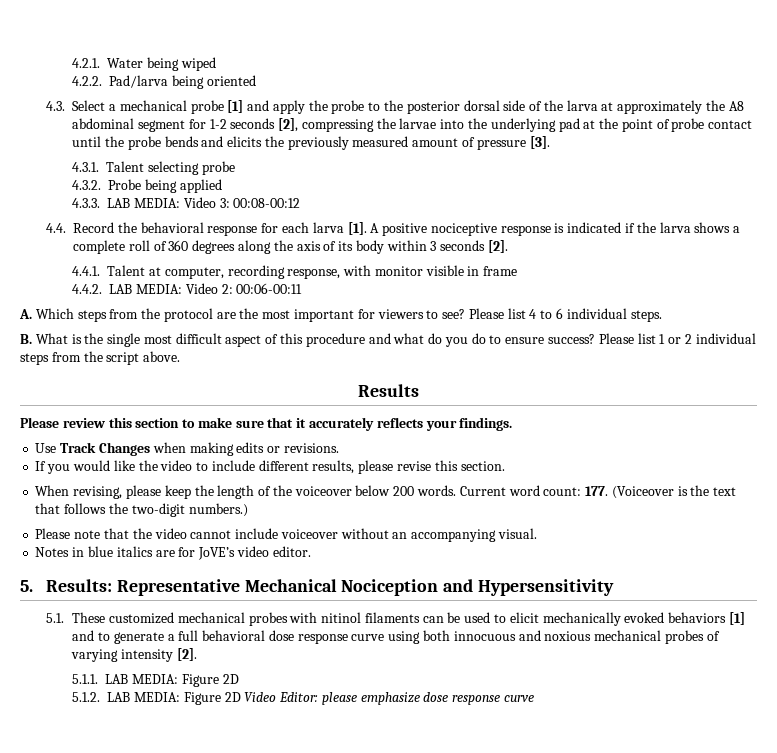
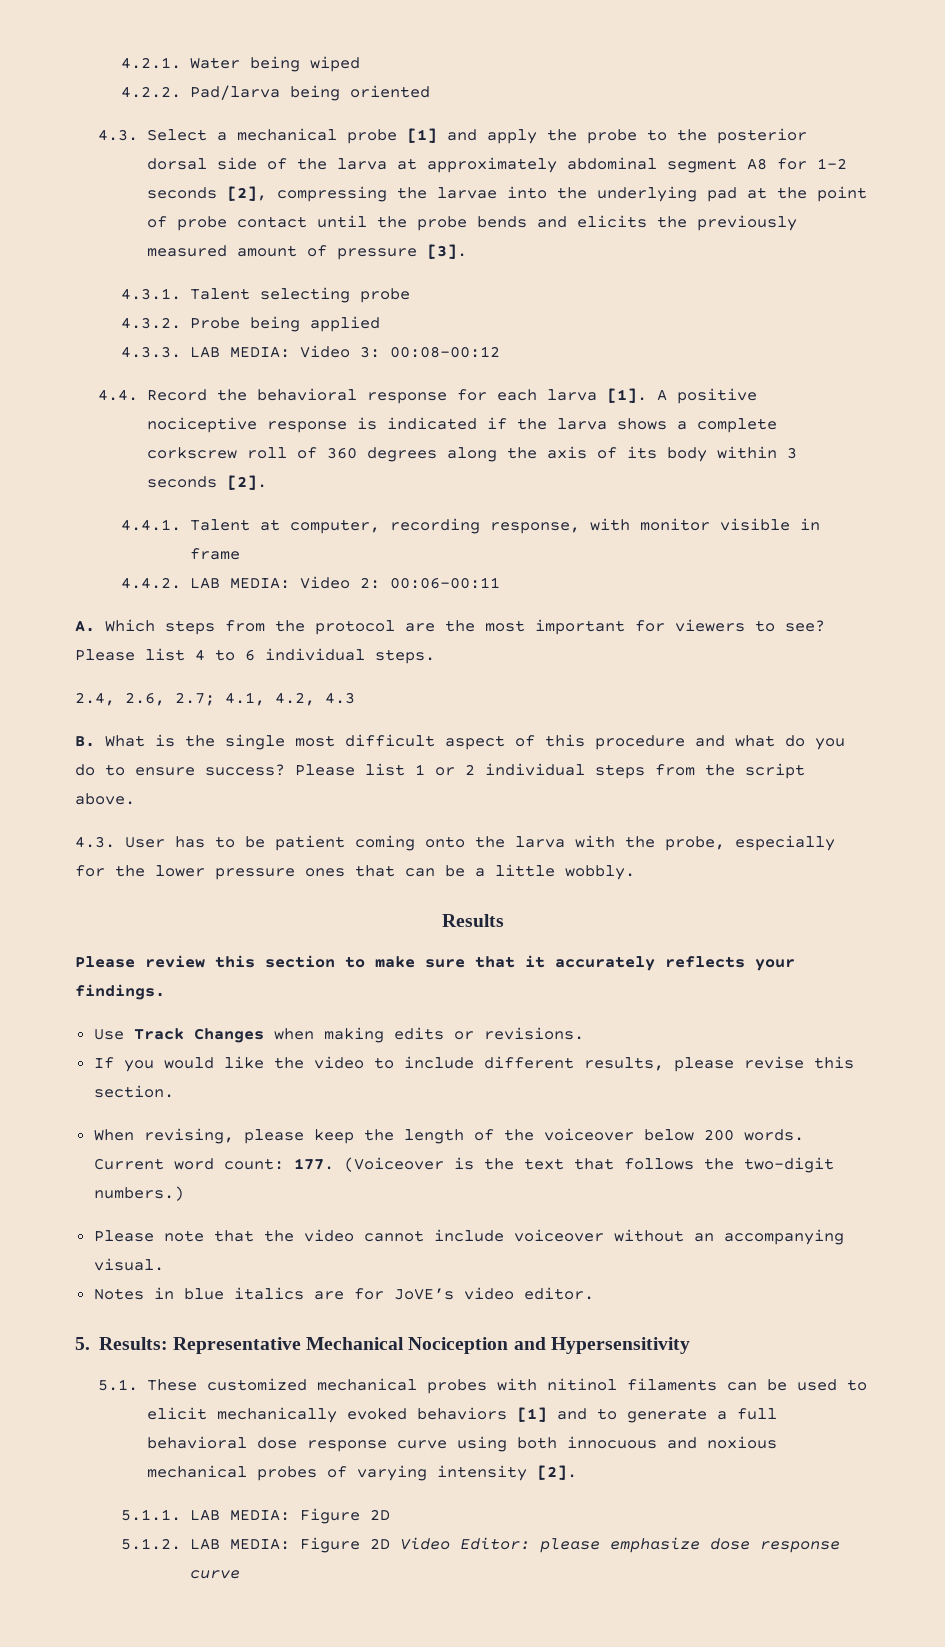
- 4.3. Select a mechanical probe [1] and apply the probe to the posterior dorsal side of the larva at approximately the A8 abdominal segment for 1-2 seconds [2], compressing the larvae into the underlying pad at the point of probe contact until the probe bends and elicits the previously measured amount of pressure [3].
+ 4.3. Select a mechanical probe [1] and apply the probe to the posterior dorsal side of the larva at approximately abdominal segment A8 for 1-2 seconds [2], compressing the larvae into the underlying pad at the point of probe contact until the probe bends and elicits the previously measured amount of pressure [3].
- A positive nociceptive response is indicated if the larva shows a complete roll of 360 degrees along the axis of its body within 3 seconds [2].
+ A positive nociceptive response is indicated if the larva shows a complete corkscrew roll of 360 degrees along the axis of its body within 3 seconds [2].
+ 2.4, 2.6, 2.7; 4.1, 4.2, 4.3
+ 4.3. User has to be patient coming onto the larva with the probe, especially for the lower pressure ones that can be a little wobbly.

